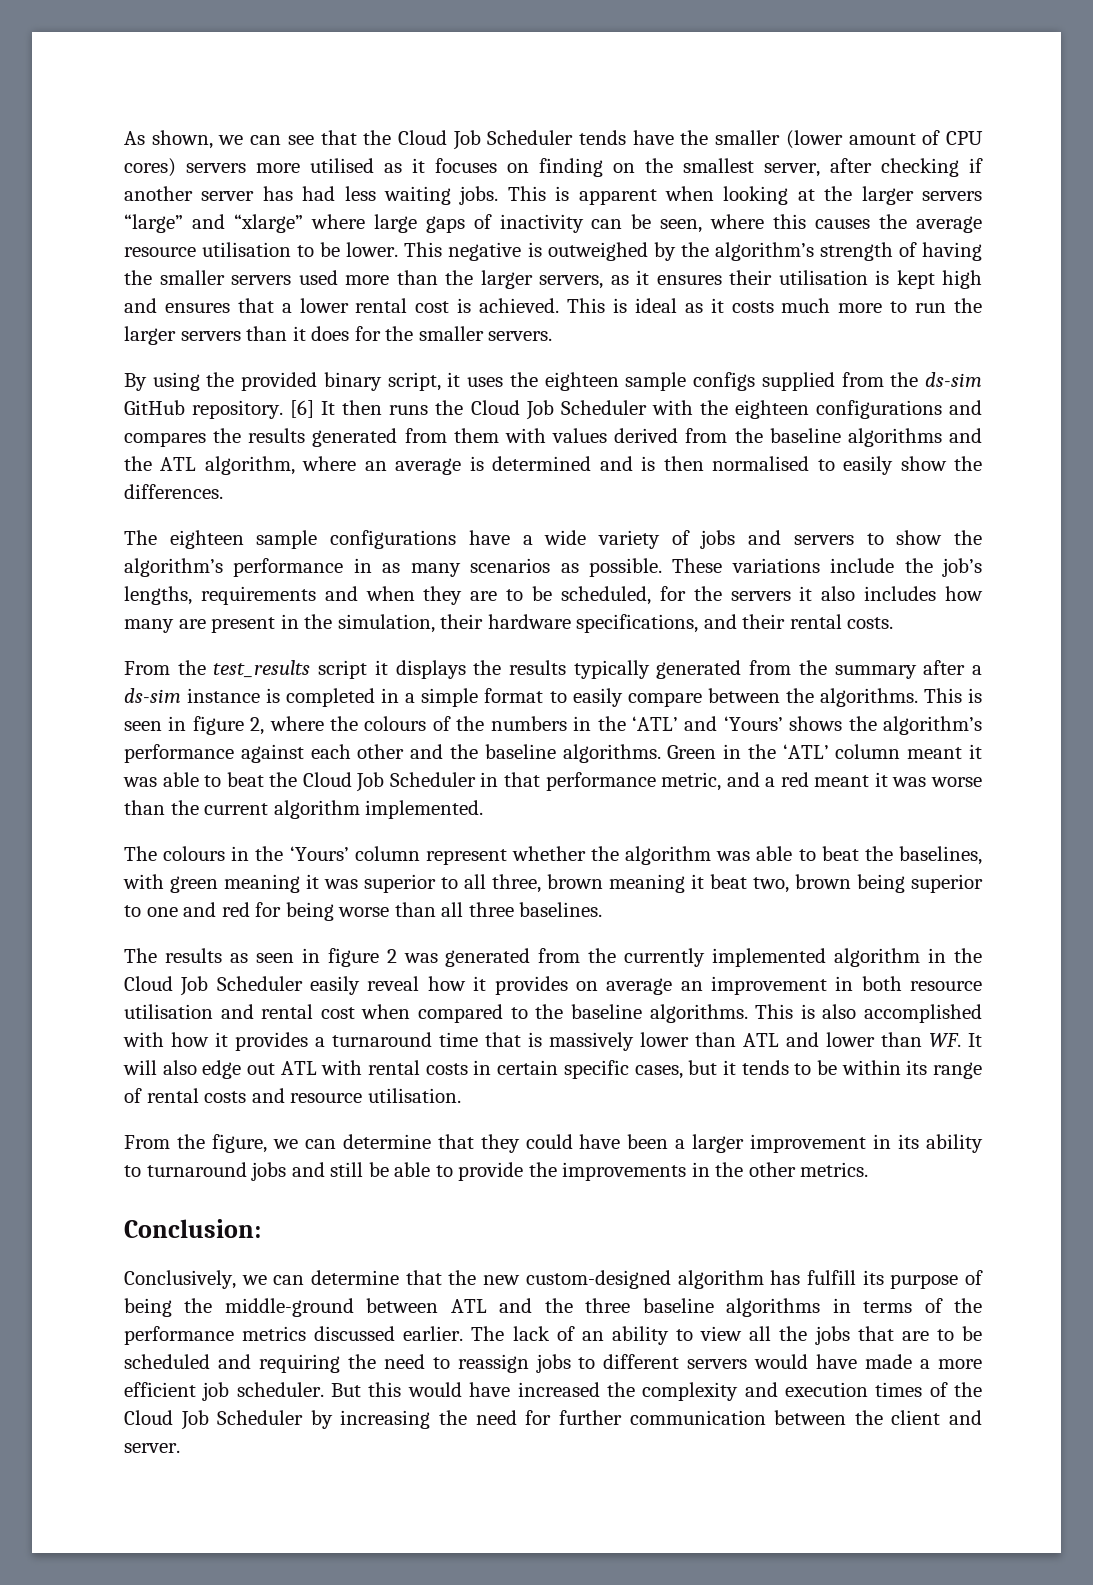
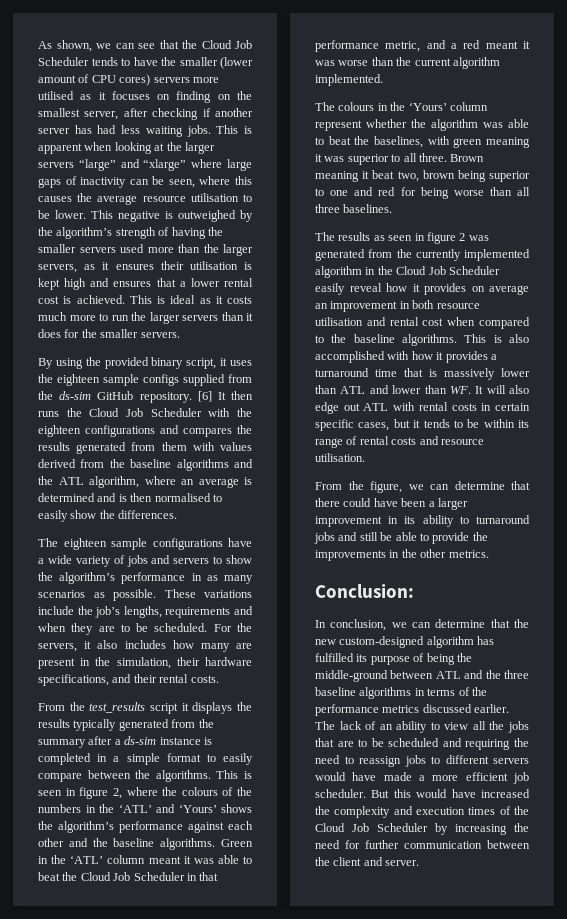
- As shown, we can see that the Cloud Job Scheduler tends have the smaller (lower amount of CPU cores) servers more utilised as it focuses on finding on the smallest server, after checking if another server has had less waiting jobs.
+ As shown, we can see that the Cloud Job Scheduler tends to have the smaller (lower amount of CPU cores) servers more utilised as it focuses on finding on the smallest server, after checking if another server has had less waiting jobs.
- These variations include the job’s lengths, requirements and when they are to be scheduled, for the servers it also includes how many are present in the simulation, their hardware specifications, and their rental costs.
+ These variations include the job’s lengths, requirements and when they are to be scheduled. For the servers, it also includes how many are present in the simulation, their hardware specifications, and their rental costs.
- The colours in the ‘Yours’ column represent whether the algorithm was able to beat the baselines, with green meaning it was superior to all three, brown meaning it beat two, brown being superior to one and red for being worse than all three baselines.
+ The colours in the ‘Yours’ column represent whether the algorithm was able to beat the baselines, with green meaning it was superior to all three. Brown meaning it beat two, brown being superior to one and red for being worse than all three baselines.
- From the figure, we can determine that they could have been a larger improvement in its ability to turnaround jobs and still be able to provide the improvements in the other metrics.
+ From the figure, we can determine that there could have been a larger improvement in its ability to turnaround jobs and still be able to provide the improvements in the other metrics.
- Conclusively, we can determine that the new custom-designed algorithm has fulfill its purpose of being the middle-ground between ATL and the three baseline algorithms in terms of the performance metrics discussed earlier.
+ In conclusion, we can determine that the new custom-designed algorithm has fulfilled its purpose of being the middle-ground between ATL and the three baseline algorithms in terms of the performance metrics discussed earlier.

